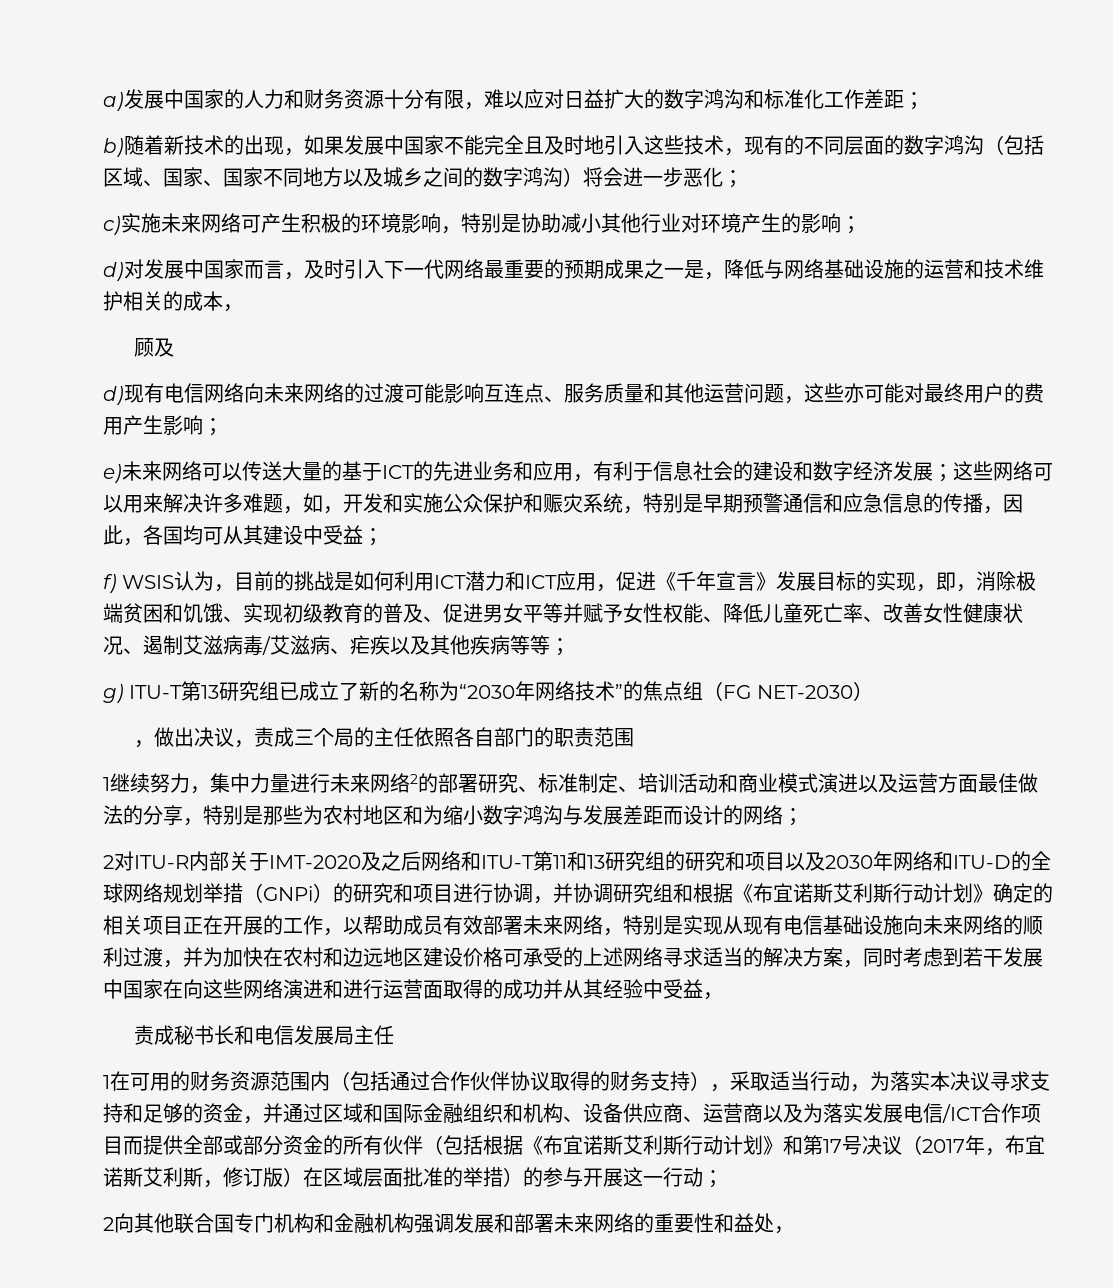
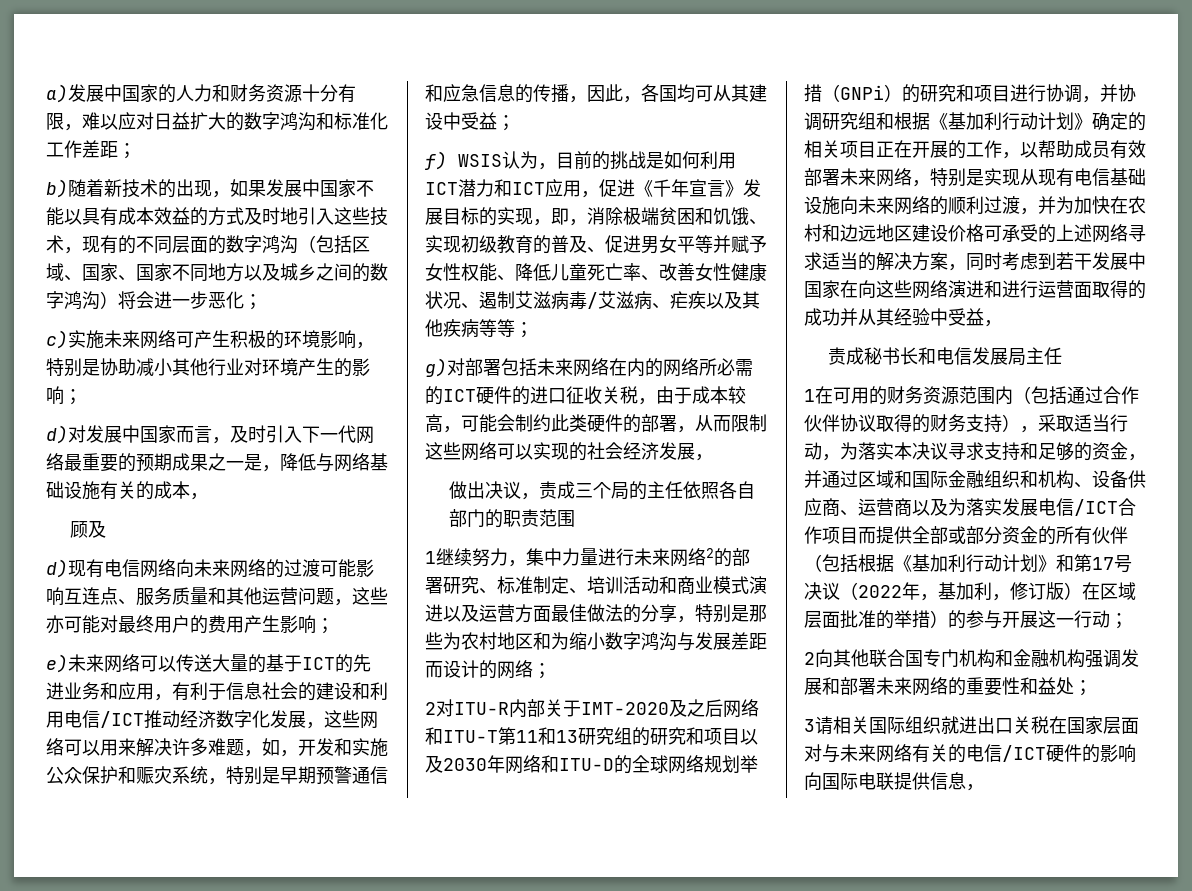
- b)随着新技术的出现，如果发展中国家不能完全且及时地引入这些技术，现有的不同层面的数字鸿沟（包括区域、国家、国家不同地方以及城乡之间的数字鸿沟）将会进一步恶化；
+ b)随着新技术的出现，如果发展中国家不能以具有成本效益的方式及时地引入这些技术，现有的不同层面的数字鸿沟（包括区域、国家、国家不同地方以及城乡之间的数字鸿沟）将会进一步恶化；
- d)对发展中国家而言，及时引入下一代网络最重要的预期成果之一是，降低与网络基础设施的运营和技术维护相关的成本，
+ d)对发展中国家而言，及时引入下一代网络最重要的预期成果之一是，降低与网络基础设施有关的成本，
- e)未来网络可以传送大量的基于ICT的先进业务和应用，有利于信息社会的建设和数字经济发展；这些网络可以用来解决许多难题，如，开发和实施公众保护和赈灾系统，特别是早期预警通信和应急信息的传播，因此，各国均可从其建设中受益；
+ e)未来网络可以传送大量的基于ICT的先进业务和应用，有利于信息社会的建设和利用电信/ICT推动经济数字化发展，这些网络可以用来解决许多难题，如，开发和实施公众保护和赈灾系统，特别是早期预警通信和应急信息的传播，因此，各国均可从其建设中受益；
- g) ITU-T第13研究组已成立了新的名称为“2030年网络技术”的焦点组（FG NET-2030）
- ，做出决议，责成三个局的主任依照各自部门的职责范围
+ g)对部署包括未来网络在内的网络所必需的ICT硬件的进口征收关税，由于成本较高，可能会制约此类硬件的部署，从而限制这些网络可以实现的社会经济发展，
+ 做出决议，责成三个局的主任依照各自部门的职责范围
- 2对ITU-R内部关于IMT-2020及之后网络和ITU-T第11和13研究组的研究和项目以及2030年网络和ITU-D的全球网络规划举措（GNPi）的研究和项目进行协调，并协调研究组和根据《布宜诺斯艾利斯行动计划》确定的相关项目正在开展的工作，以帮助成员有效部署未来网络，特别是实现从现有电信基础设施向未来网络的顺利过渡，并为加快在农村和边远地区建设价格可承受的上述网络寻求适当的解决方案，同时考虑到若干发展中国家在向这些网络演进和进行运营面取得的成功并从其经验中受益，
+ 2对ITU-R内部关于IMT-2020及之后网络和ITU-T第11和13研究组的研究和项目以及2030年网络和ITU-D的全球网络规划举措（GNPi）的研究和项目进行协调，并协调研究组和根据《基加利行动计划》确定的相关项目正在开展的工作，以帮助成员有效部署未来网络，特别是实现从现有电信基础设施向未来网络的顺利过渡，并为加快在农村和边远地区建设价格可承受的上述网络寻求适当的解决方案，同时考虑到若干发展中国家在向这些网络演进和进行运营面取得的成功并从其经验中受益，
- 1在可用的财务资源范围内（包括通过合作伙伴协议取得的财务支持），采取适当行动，为落实本决议寻求支持和足够的资金，并通过区域和国际金融组织和机构、设备供应商、运营商以及为落实发展电信/ICT合作项目而提供全部或部分资金的所有伙伴（包括根据《布宜诺斯艾利斯行动计划》和第17号决议（2017年，布宜诺斯艾利斯，修订版）在区域层面批准的举措）的参与开展这一行动；
+ 1在可用的财务资源范围内（包括通过合作伙伴协议取得的财务支持），采取适当行动，为落实本决议寻求支持和足够的资金，并通过区域和国际金融组织和机构、设备供应商、运营商以及为落实发展电信/ICT合作项目而提供全部或部分资金的所有伙伴（包括根据《基加利行动计划》和第17号决议（2022年，基加利，修订版）在区域层面批准的举措）的参与开展这一行动；
- 2向其他联合国专门机构和金融机构强调发展和部署未来网络的重要性和益处，
+ 2向其他联合国专门机构和金融机构强调发展和部署未来网络的重要性和益处；
+ 3请相关国际组织就进出口关税在国家层面对与未来网络有关的电信/ICT硬件的影响向国际电联提供信息，

